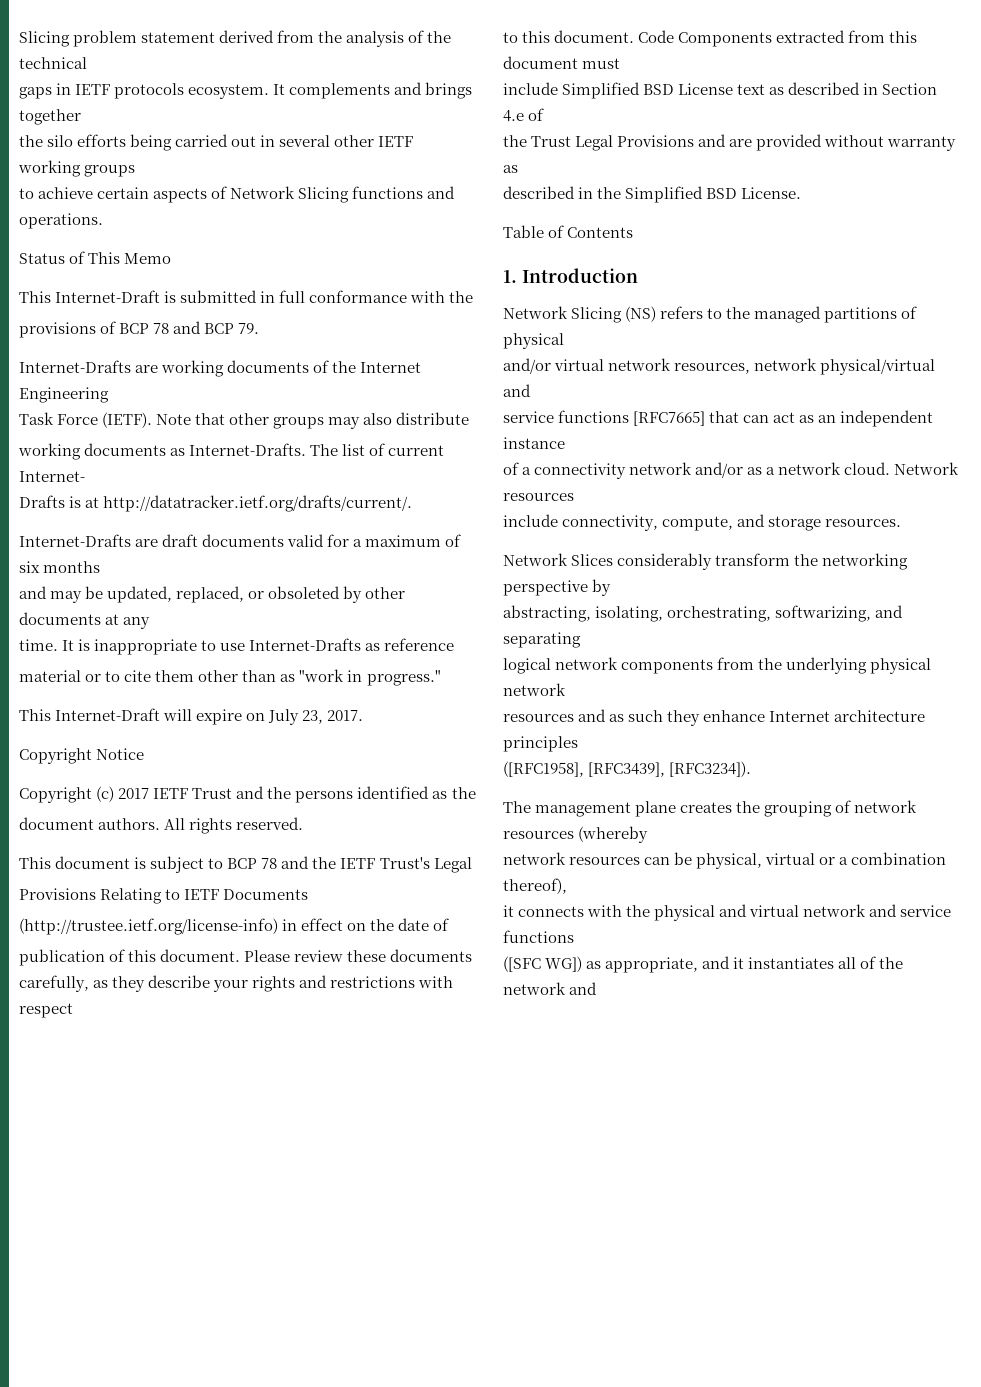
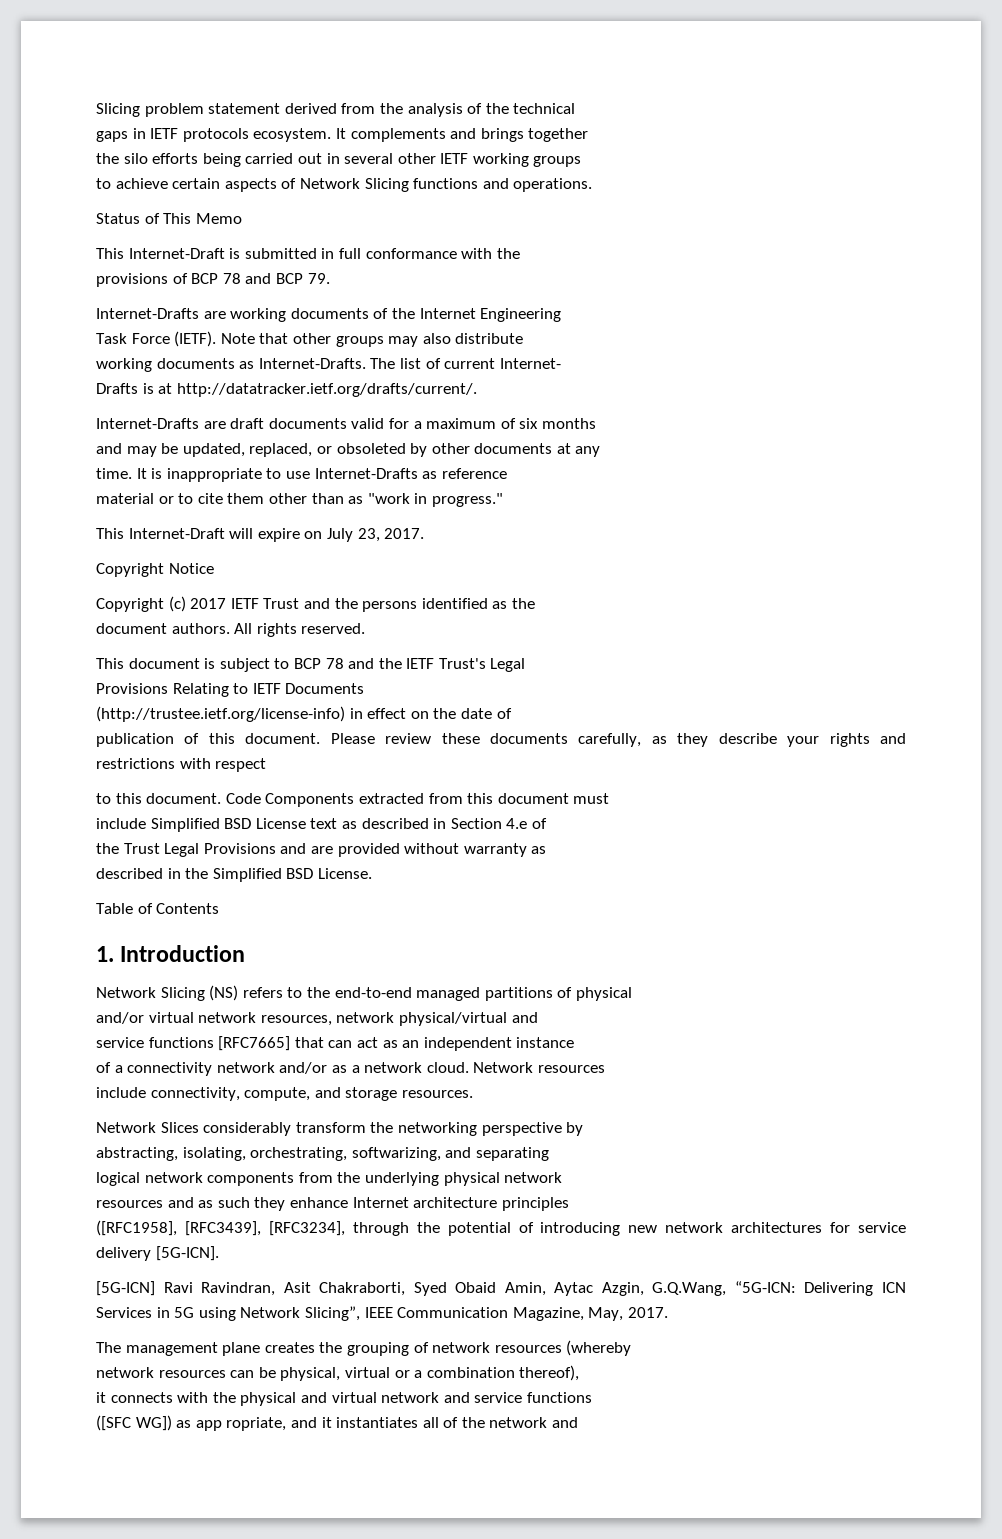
- Network Slicing (NS) refers to the managed partitions of physical
+ Network Slicing (NS) refers to the end-to-end managed partitions of physical
- ([RFC1958], [RFC3439], [RFC3234]).
+ ([RFC1958], [RFC3439], [RFC3234], through the potential of introducing new network architectures for service delivery [5G-ICN].
+ [5G-ICN] Ravi Ravindran, Asit Chakraborti, Syed Obaid Amin, Aytac Azgin, G.Q.Wang, “5G-ICN: Delivering ICN Services in 5G using Network Slicing”, IEEE Communication Magazine, May, 2017.
- ([SFC WG]) as appropriate, and it instantiates all of the network and
+ ([SFC WG]) as app ropriate, and it instantiates all of the network and

